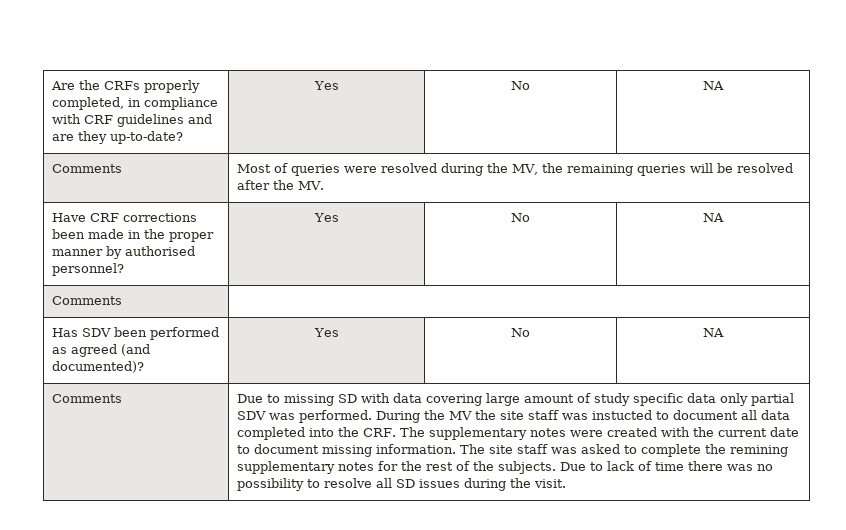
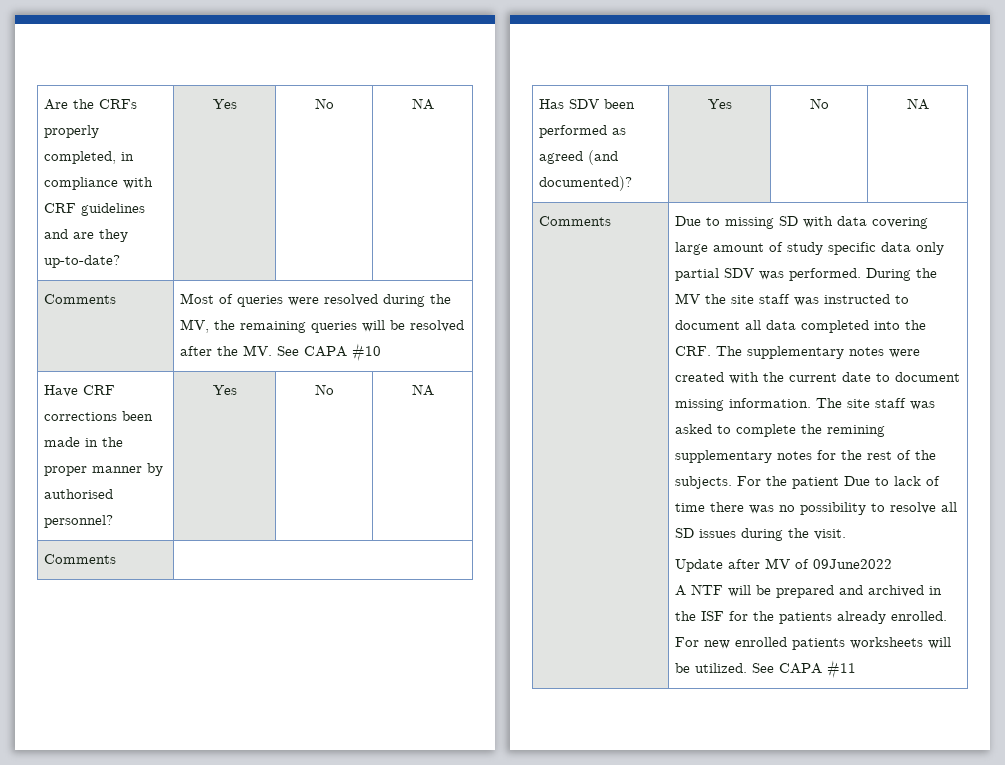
- Comments | Most of queries were resolved during the MV, the remaining queries will be resolved after the MV.
+ Comments | Most of queries were resolved during the MV, the remaining queries will be resolved after the MV. See CAPA #10
- During the MV the site staff was instucted to document all data completed into the CRF. The supplementary notes were created with the current date to document missing information.
+ During the MV the site staff was instructed to document all data completed into the CRF. The supplementary notes were created with the current date to document missing information.
- Due to lack of time there was no possibility to resolve all SD issues during the visit.
+ For the patient Due to lack of time there was no possibility to resolve all SD issues during the visit.
+ Update after MV of 09June2022
+ A NTF will be prepared and archived in the ISF for the patients already enrolled. For new enrolled patients worksheets will be utilized. See CAPA #11

